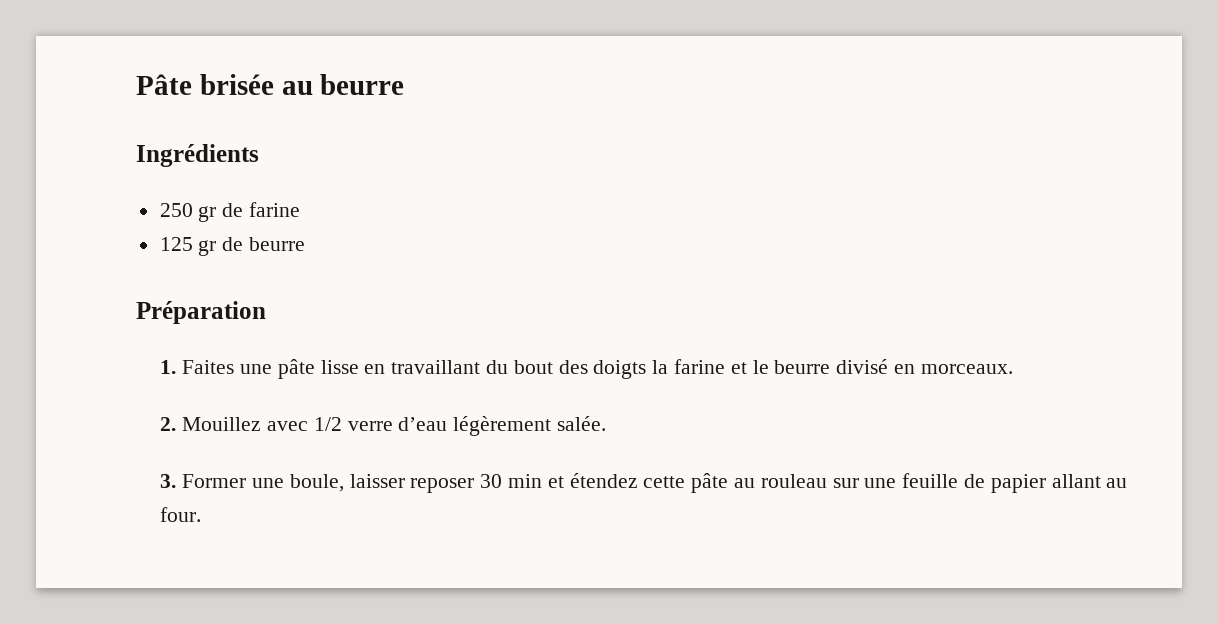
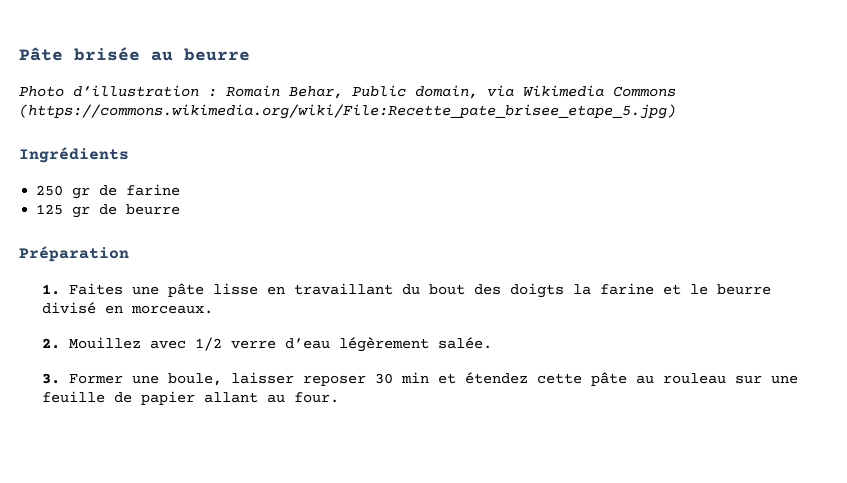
+ Photo d’illustration : Romain Behar, Public domain, via Wikimedia Commons (https://commons.wikimedia.org/wiki/File:Recette_pate_brisee_etape_5.jpg)

